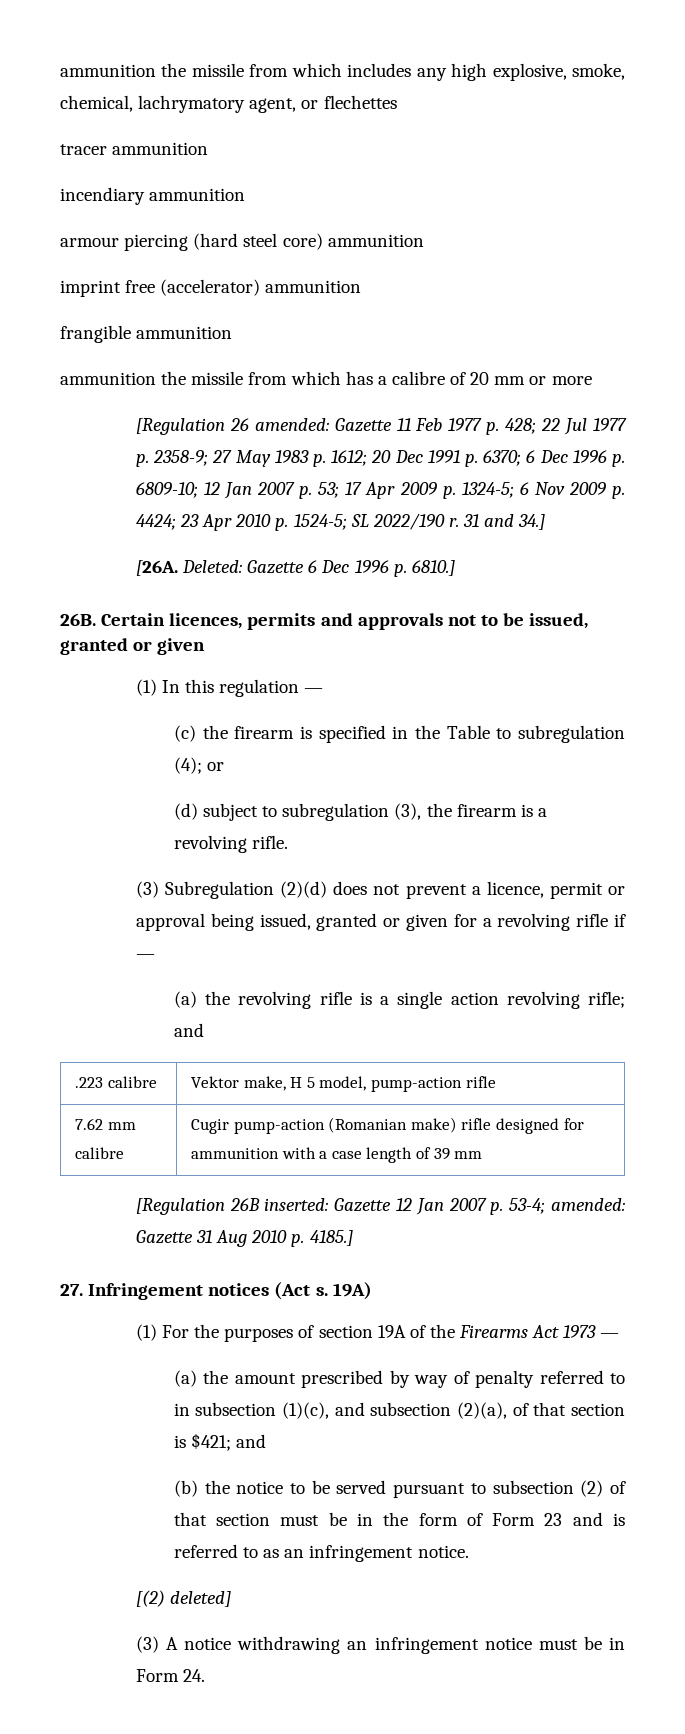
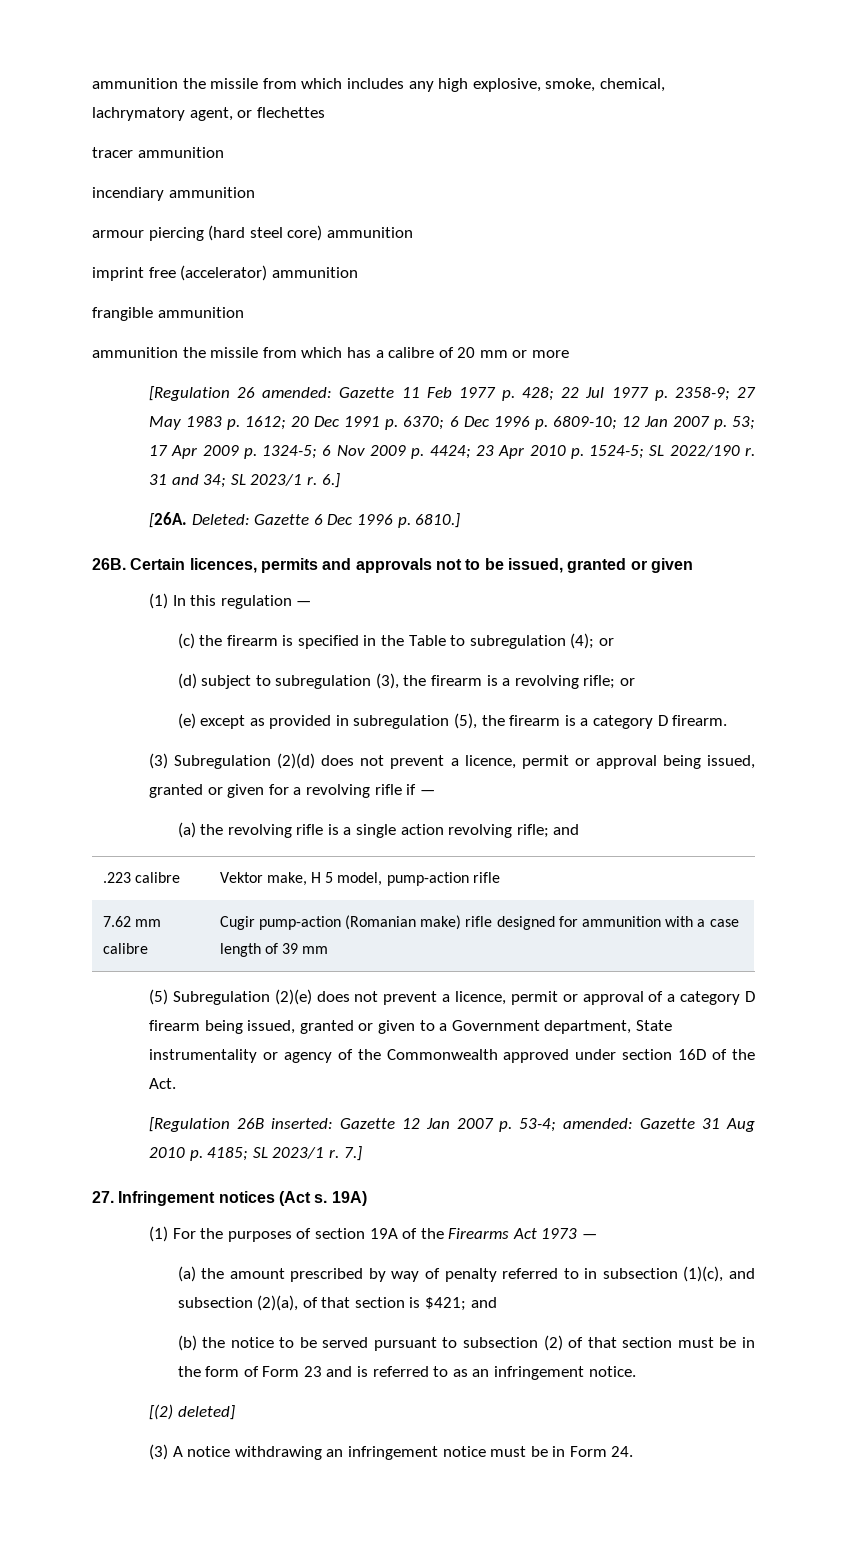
- 31 and 34.]
+ 31 and 34; SL 2023/1 r. 6.]
- (d) subject to subregulation (3), the firearm is a revolving rifle.
+ (d) subject to subregulation (3), the firearm is a revolving rifle; or
+ (e) except as provided in subregulation (5), the firearm is a category D firearm.
+ (5) Subregulation (2)(e) does not prevent a licence, permit or approval of a category D firearm being issued, granted or given to a Government department, State instrumentality or agency of the Commonwealth approved under section 16D of the Act.
- [Regulation 26B inserted: Gazette 12 Jan 2007 p. 53-4; amended: Gazette 31 Aug 2010 p. 4185.]
+ [Regulation 26B inserted: Gazette 12 Jan 2007 p. 53-4; amended: Gazette 31 Aug 2010 p. 4185; SL 2023/1 r. 7.]

